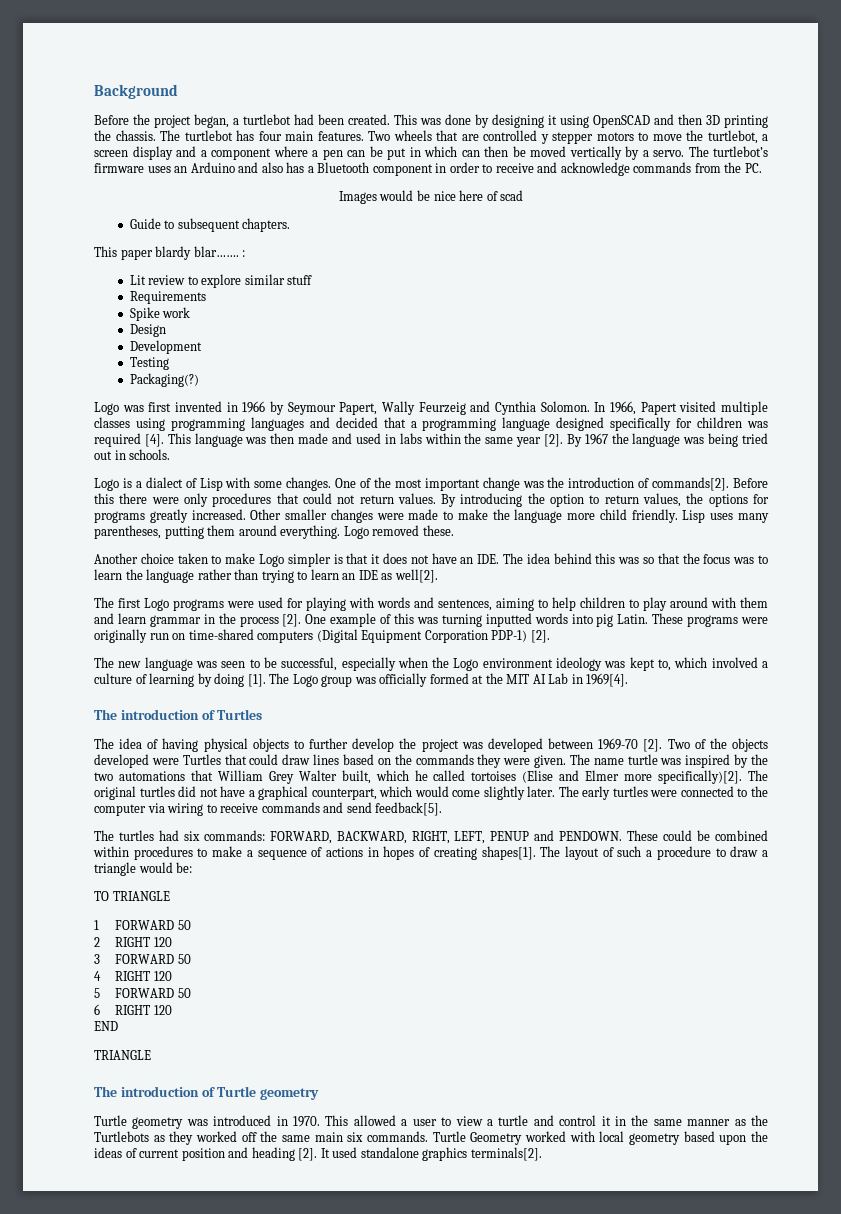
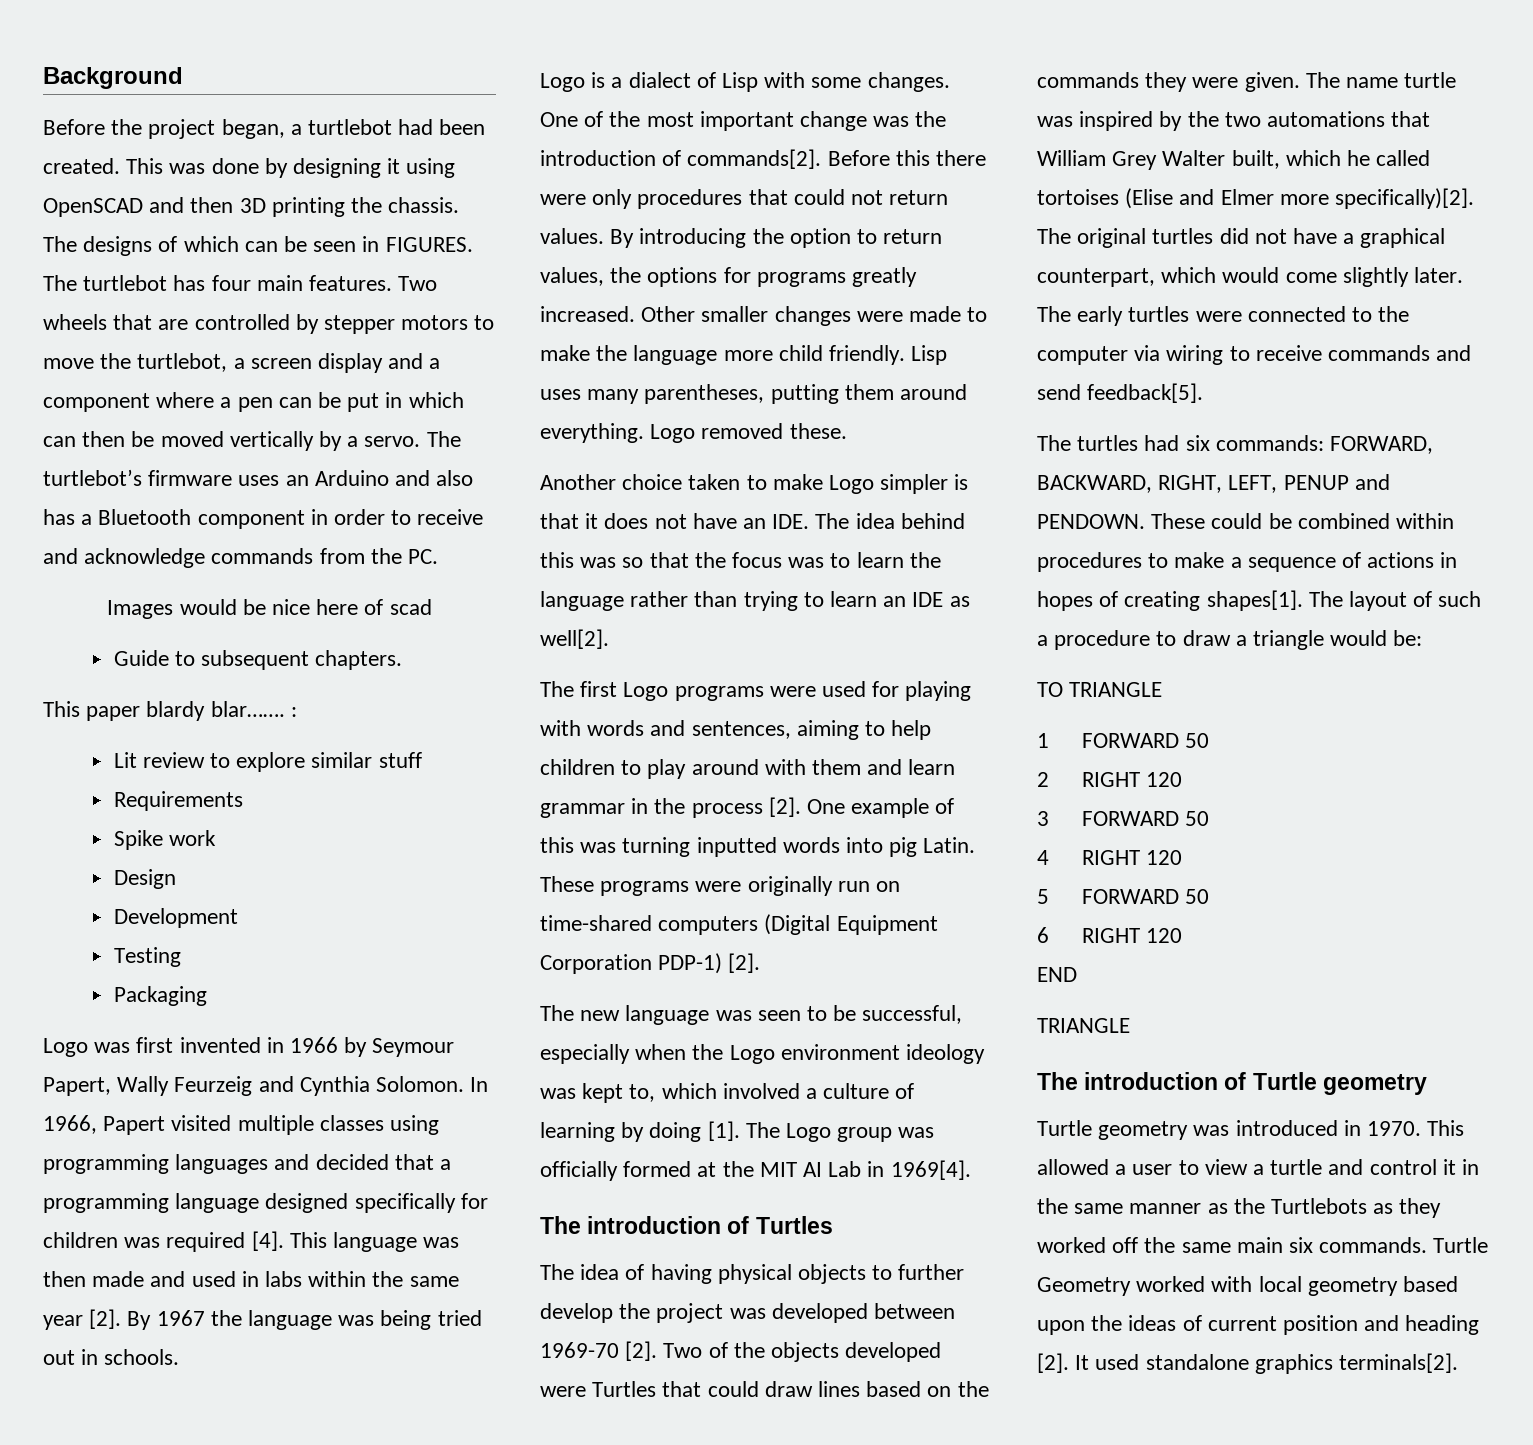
- The turtlebot has four main features.
+ The designs of which can be seen in FIGURES. The turtlebot has four main features.
- Two wheels that are controlled y stepper motors to move the turtlebot, a screen display and a component where a pen can be put in which can then be moved vertically by a servo.
+ Two wheels that are controlled by stepper motors to move the turtlebot, a screen display and a component where a pen can be put in which can then be moved vertically by a servo.
- Packaging(?)
+ Packaging

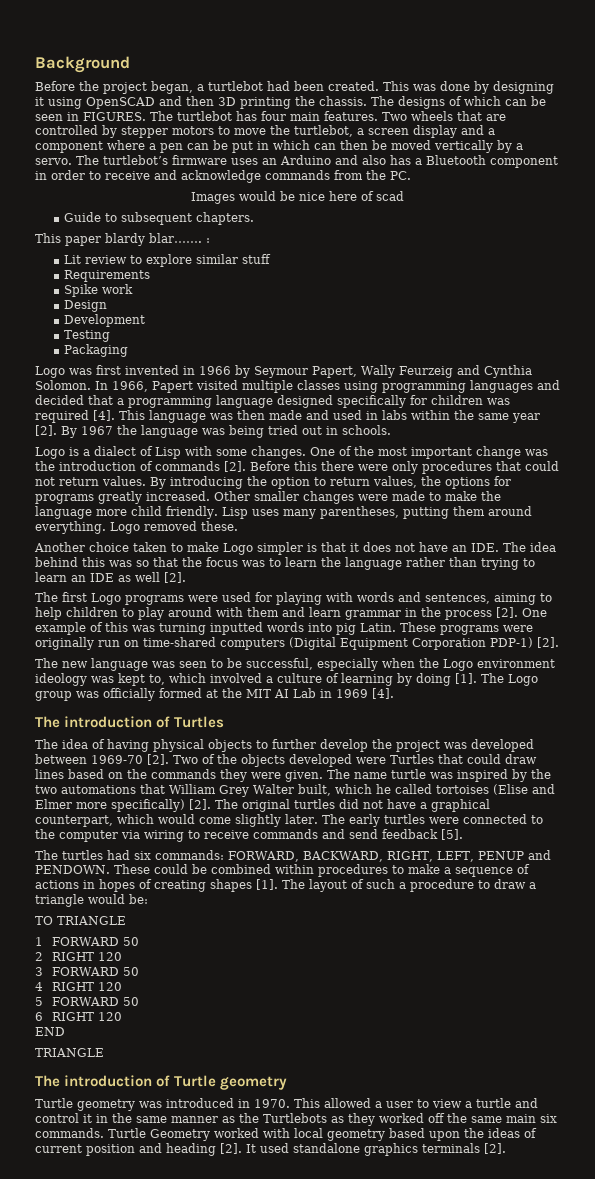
- One of the most important change was the introduction of commands[2].
+ One of the most important change was the introduction of commands [2].
- Another choice taken to make Logo simpler is that it does not have an IDE. The idea behind this was so that the focus was to learn the language rather than trying to learn an IDE as well[2].
+ Another choice taken to make Logo simpler is that it does not have an IDE. The idea behind this was so that the focus was to learn the language rather than trying to learn an IDE as well [2].
- The Logo group was officially formed at the MIT AI Lab in 1969[4].
+ The Logo group was officially formed at the MIT AI Lab in 1969 [4].
- The name turtle was inspired by the two automations that William Grey Walter built, which he called tortoises (Elise and Elmer more specifically)[2].
+ The name turtle was inspired by the two automations that William Grey Walter built, which he called tortoises (Elise and Elmer more specifically) [2].
- The early turtles were connected to the computer via wiring to receive commands and send feedback[5].
+ The early turtles were connected to the computer via wiring to receive commands and send feedback [5].
- These could be combined within procedures to make a sequence of actions in hopes of creating shapes[1].
+ These could be combined within procedures to make a sequence of actions in hopes of creating shapes [1].
- It used standalone graphics terminals[2].
+ It used standalone graphics terminals [2].

